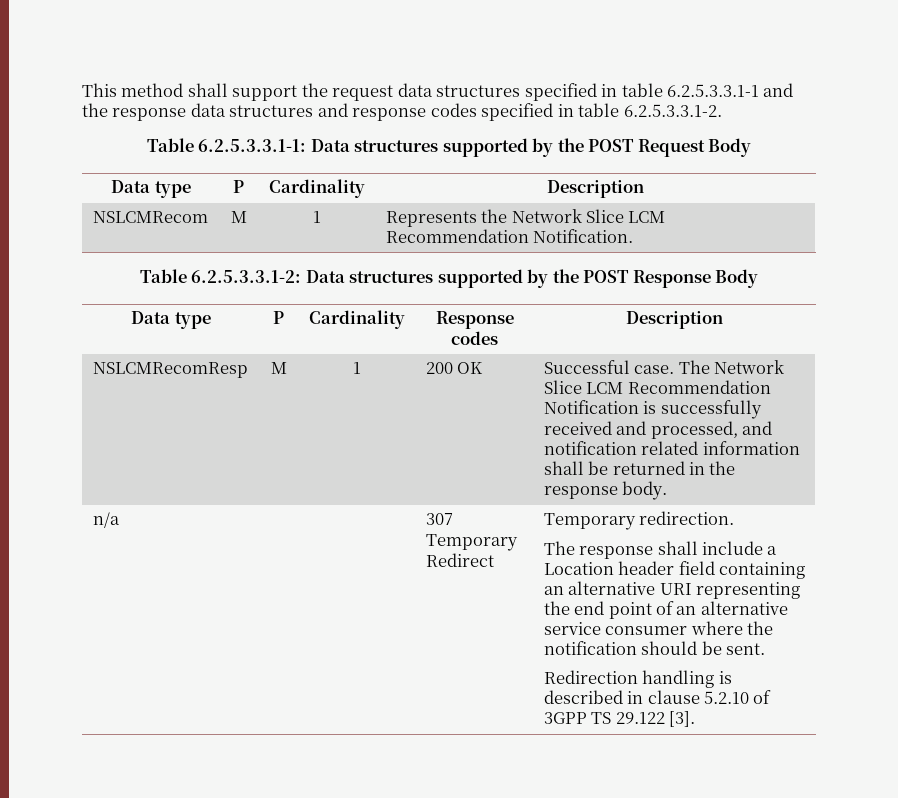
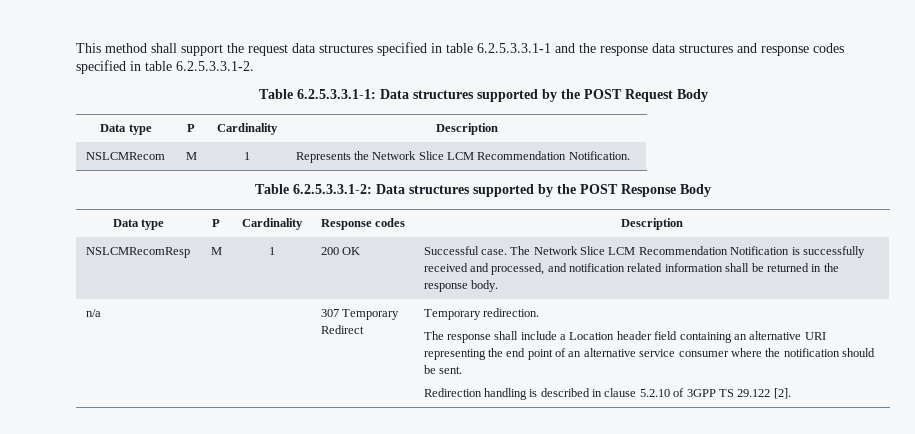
- Redirection handling is described in clause 5.2.10 of 3GPP TS 29.122 [3].
+ Redirection handling is described in clause 5.2.10 of 3GPP TS 29.122 [2].

